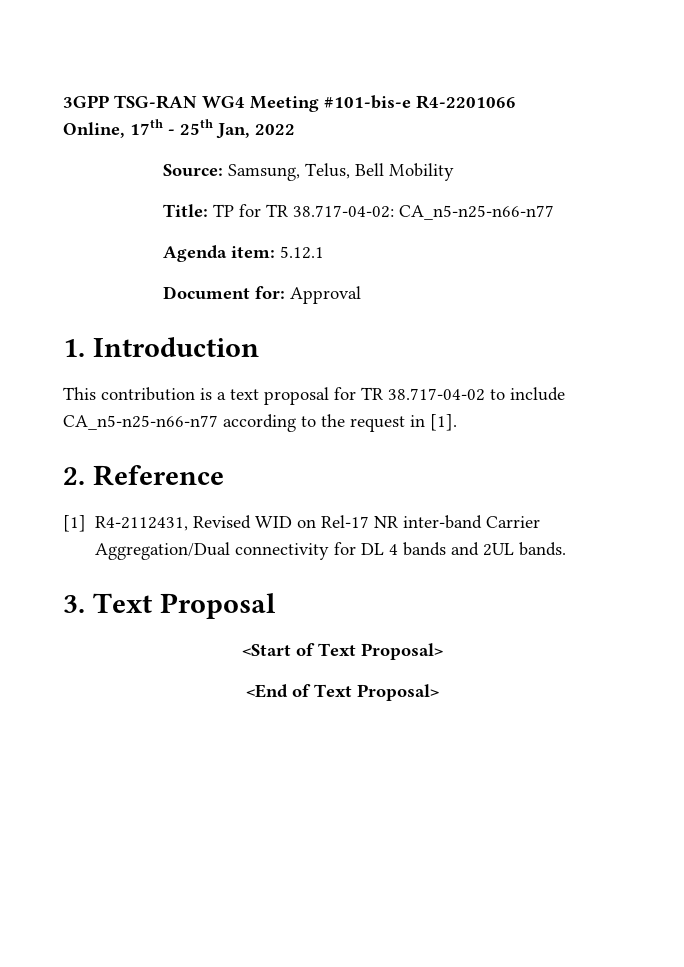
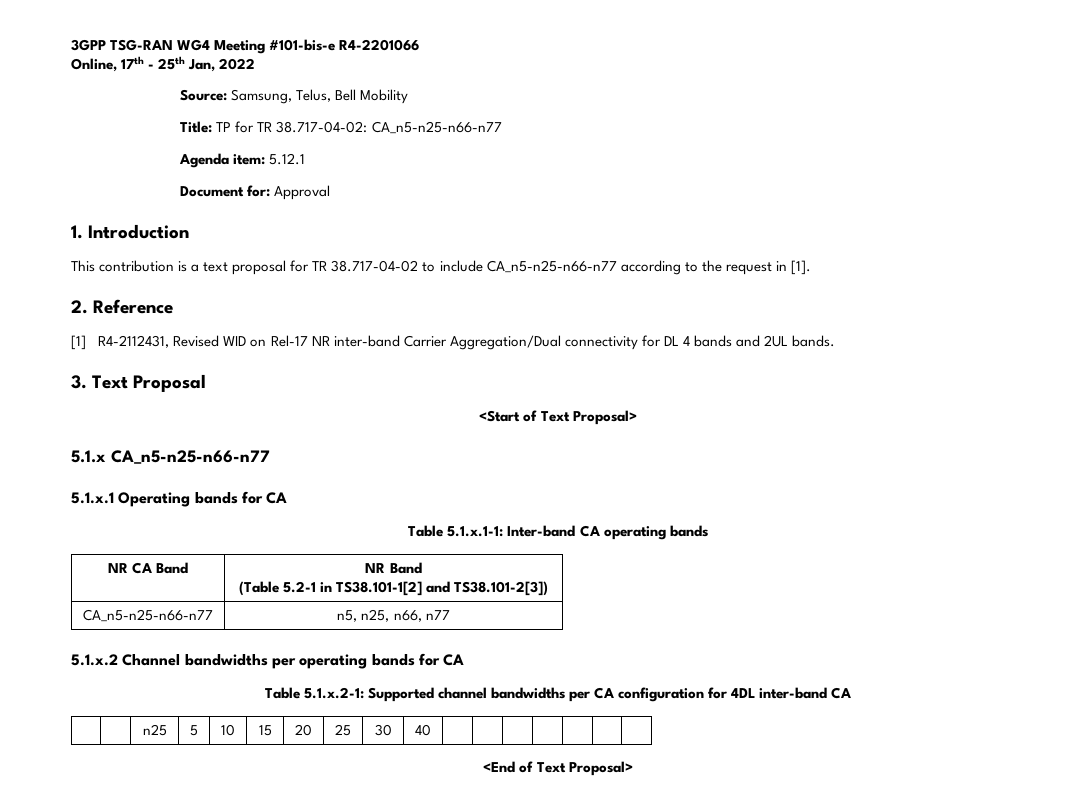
+ 5.1.x CA_n5-n25-n66-n77
+ 5.1.x.1 Operating bands for CA
+ Table 5.1.x.1-1: Inter-band CA operating bands
+ NR CA Band | NR Band
+ (Table 5.2-1 in TS38.101-1[2] and TS38.101-2[3])
+ CA_n5-n25-n66-n77 | n5, n25, n66, n77
+ 5.1.x.2 Channel bandwidths per operating bands for CA
+ Table 5.1.x.2-1: Supported channel bandwidths per CA configuration for 4DL inter-band CA
+ | | n25 | 5 | 10 | 15 | 20 | 25 | 30 | 40 | | | | | | |

